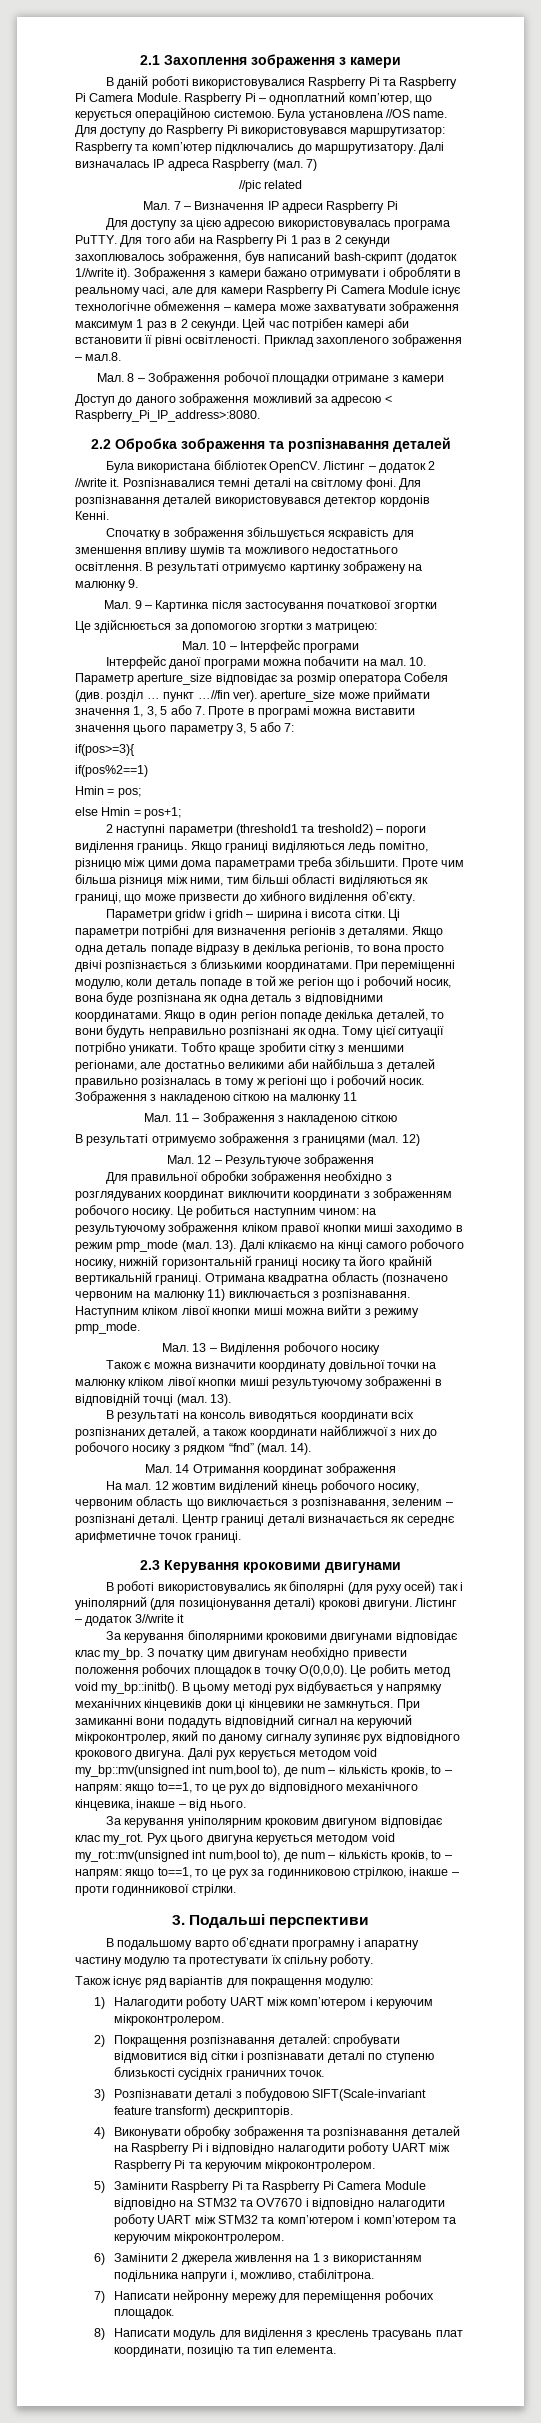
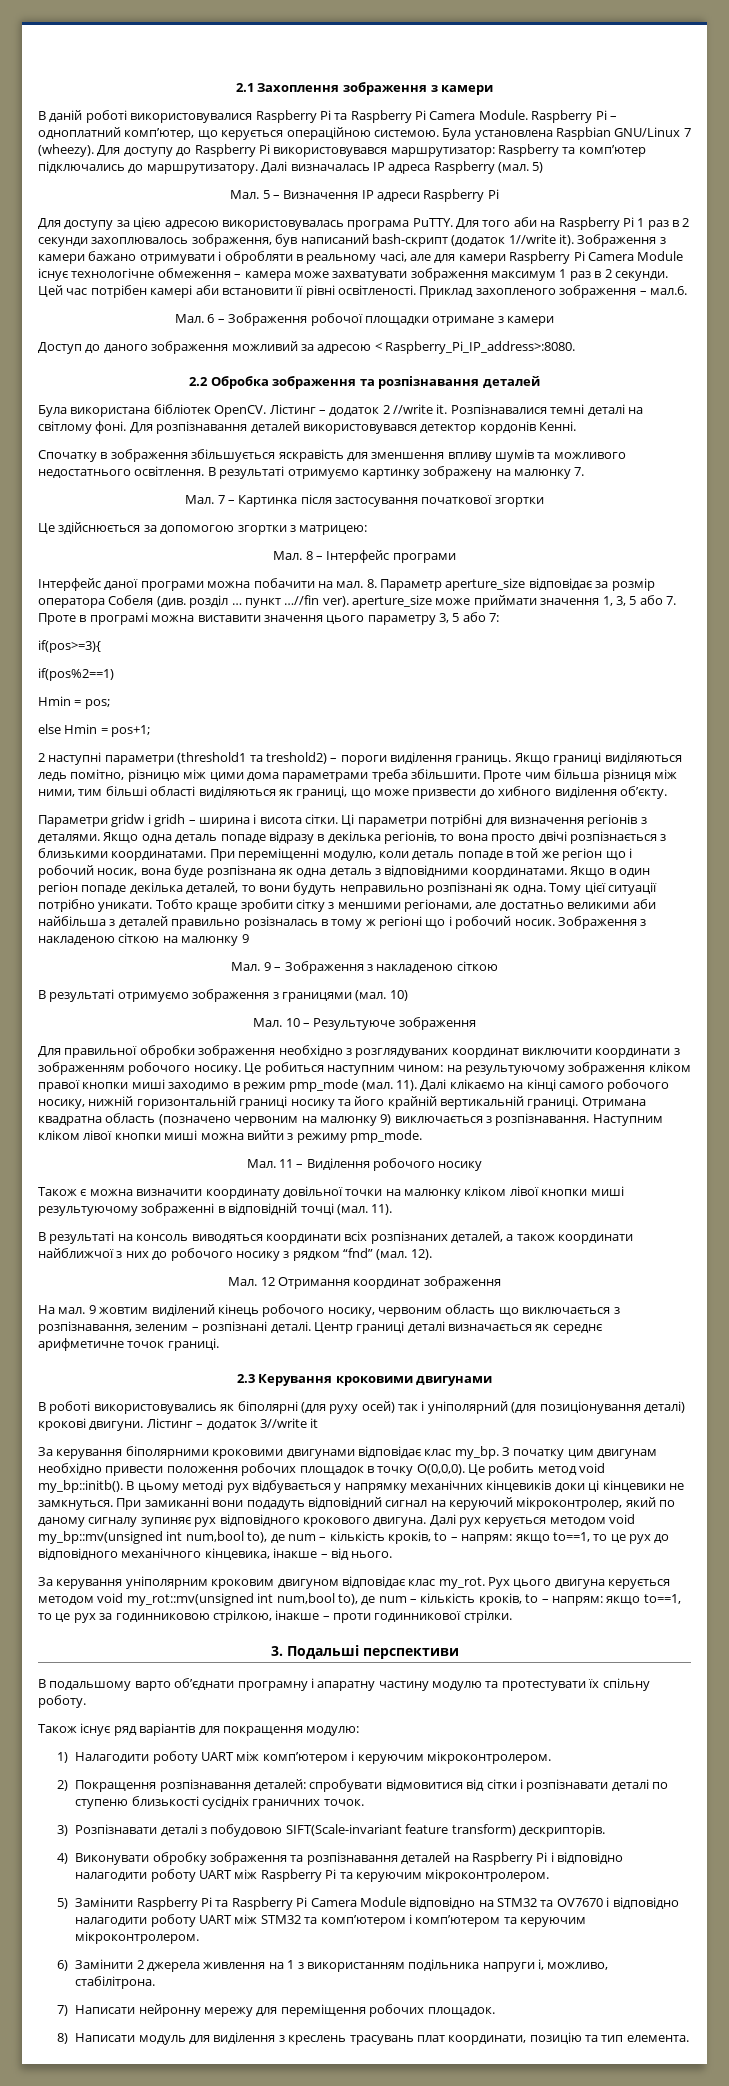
- Була установлена //OS name.
+ Була установлена Raspbian GNU/Linux 7 (wheezy).
- Далі визначалась IP адреса Raspberry (мал. 7)
- //pic related
- Мал. 7 – Визначення IP адреси Raspberry Pi
+ Далі визначалась IP адреса Raspberry (мал. 5)
+ Мал. 5 – Визначення IP адреси Raspberry Pi
- Приклад захопленого зображення – мал.8.
- Мал. 8 – Зображення робочої площадки отримане з камери
+ Приклад захопленого зображення – мал.6.
+ Мал. 6 – Зображення робочої площадки отримане з камери
- В результаті отримуємо картинку зображену на малюнку 9.
- Мал. 9 – Картинка після застосування початкової згортки
+ В результаті отримуємо картинку зображену на малюнку 7.
+ Мал. 7 – Картинка після застосування початкової згортки
- Мал. 10 – Інтерфейс програми
+ Мал. 8 – Інтерфейс програми
- 10. Параметр aperture_size відповідає за розмір оператора Собеля (див. розділ … пункт …//fin ver). aperture_size може приймати значення 1, 3, 5 або 7. Проте в програмі можна виставити значення цього параметру 3, 5 або 7:
+ 8. Параметр aperture_size відповідає за розмір оператора Собеля (див. розділ … пункт …//fin ver). aperture_size може приймати значення 1, 3, 5 або 7. Проте в програмі можна виставити значення цього параметру 3, 5 або 7:
- Зображення з накладеною сіткою на малюнку 11
- Мал. 11 – Зображення з накладеною сіткою
+ Зображення з накладеною сіткою на малюнку 9
+ Мал. 9 – Зображення з накладеною сіткою
- 12)
- Мал. 12 – Результуюче зображення
+ 10)
+ Мал. 10 – Результуюче зображення
- Це робиться наступним чином: на результуючому зображення кліком правої кнопки миші заходимо в режим pmp_mode (мал. 13).
+ Це робиться наступним чином: на результуючому зображення кліком правої кнопки миші заходимо в режим pmp_mode (мал. 11).
- Отримана квадратна область (позначено червоним на малюнку 11) виключається з розпізнавання.
+ Отримана квадратна область (позначено червоним на малюнку 9) виключається з розпізнавання.
- Мал. 13 – Виділення робочого носику
+ Мал. 11 – Виділення робочого носику
- Також є можна визначити координату довільної точки на малюнку кліком лівої кнопки миші результуючому зображенні в відповідній точці (мал. 13).
+ Також є можна визначити координату довільної точки на малюнку кліком лівої кнопки миші результуючому зображенні в відповідній точці (мал. 11).
- 14).
- Мал. 14 Отримання координат зображення
+ 12).
+ Мал. 12 Отримання координат зображення
- 12 жовтим виділений кінець робочого носику, червоним область що виключається з розпізнавання, зеленим – розпізнані деталі.
+ 9 жовтим виділений кінець робочого носику, червоним область що виключається з розпізнавання, зеленим – розпізнані деталі.

